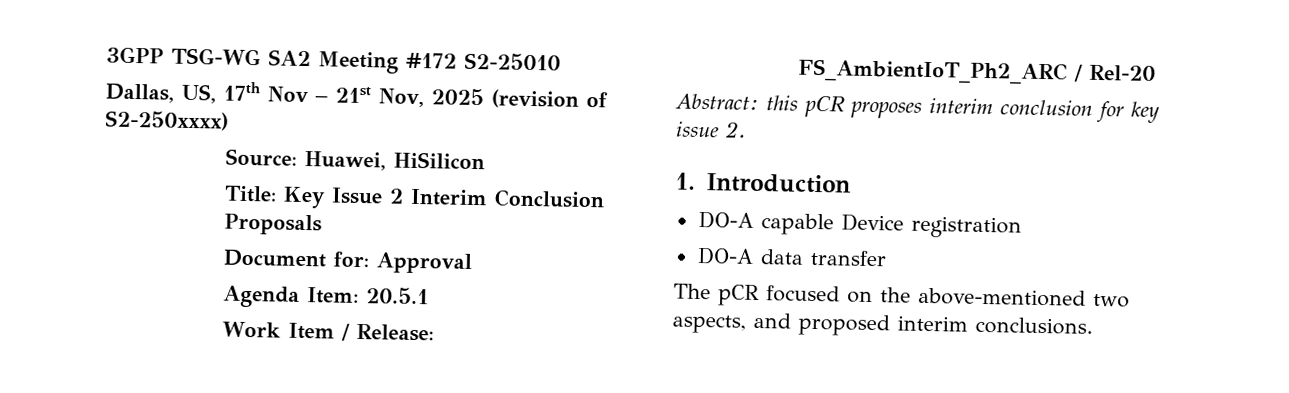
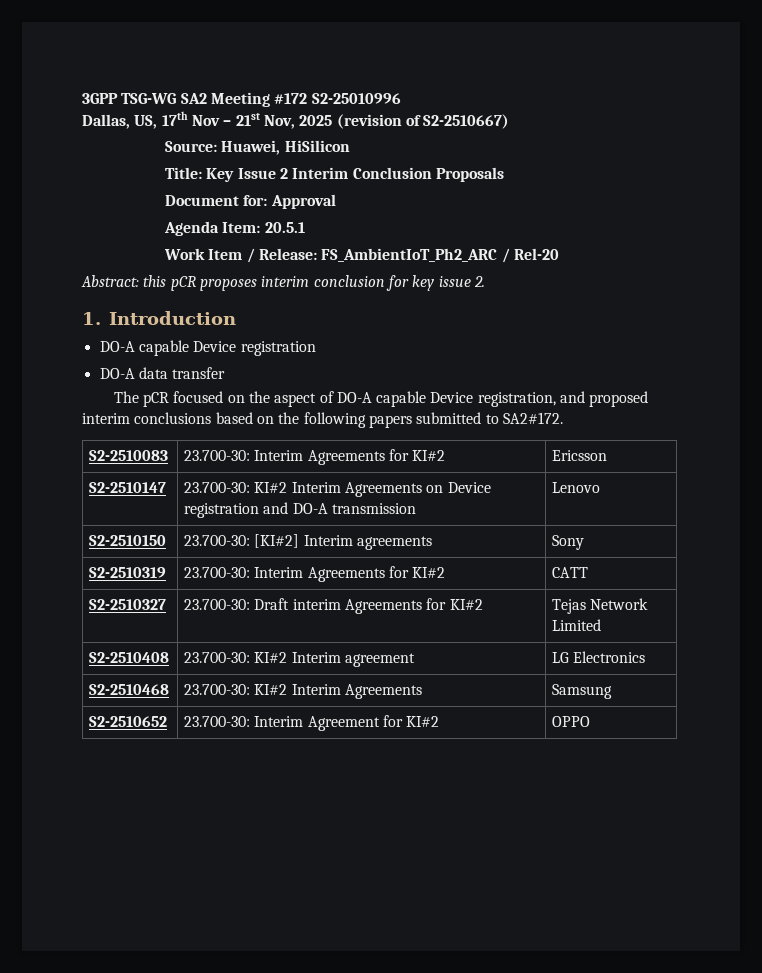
- 3GPP TSG-WG SA2 Meeting #172 S2-25010
+ 3GPP TSG-WG SA2 Meeting #172 S2-25010996
- Dallas, US, 17th Nov – 21st Nov, 2025 (revision of S2-250xxxx)
+ Dallas, US, 17th Nov – 21st Nov, 2025 (revision of S2-2510667)
- The pCR focused on the above-mentioned two aspects, and proposed interim conclusions.
+ The pCR focused on the aspect of DO-A capable Device registration, and proposed interim conclusions based on the following papers submitted to SA2#172.
+ S2-2510083 | 23.700-30: Interim Agreements for KI#2 | Ericsson
+ S2-2510147 | 23.700-30: KI#2 Interim Agreements on Device registration and DO-A transmission | Lenovo
+ S2-2510150 | 23.700-30: [KI#2] Interim agreements | Sony
+ S2-2510319 | 23.700-30: Interim Agreements for KI#2 | CATT
+ S2-2510327 | 23.700-30: Draft interim Agreements for KI#2 | Tejas Network Limited
+ S2-2510408 | 23.700-30: KI#2 Interim agreement | LG Electronics
+ S2-2510468 | 23.700-30: KI#2 Interim Agreements | Samsung
+ S2-2510652 | 23.700-30: Interim Agreement for KI#2 | OPPO

